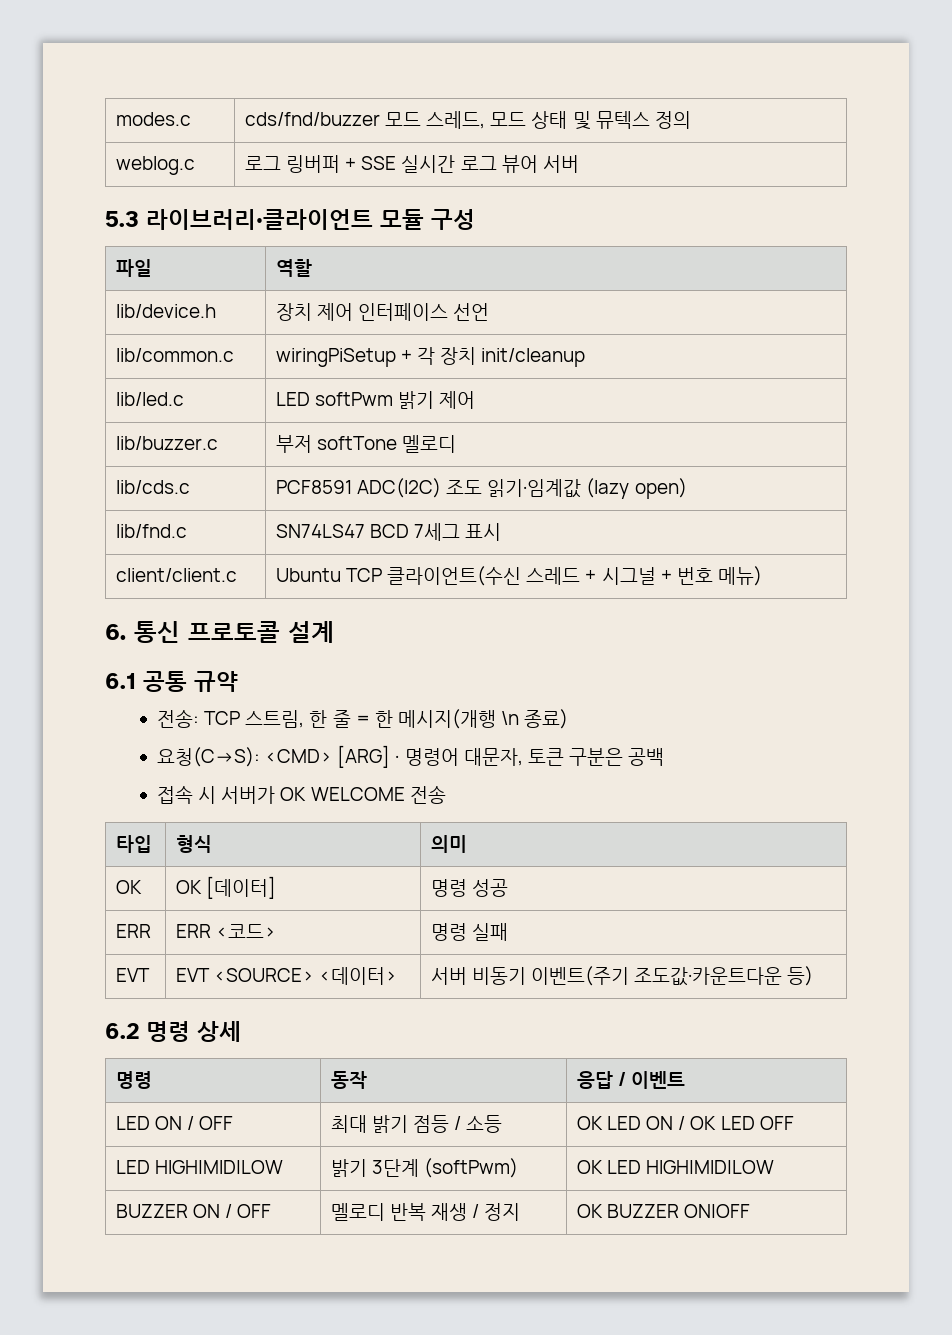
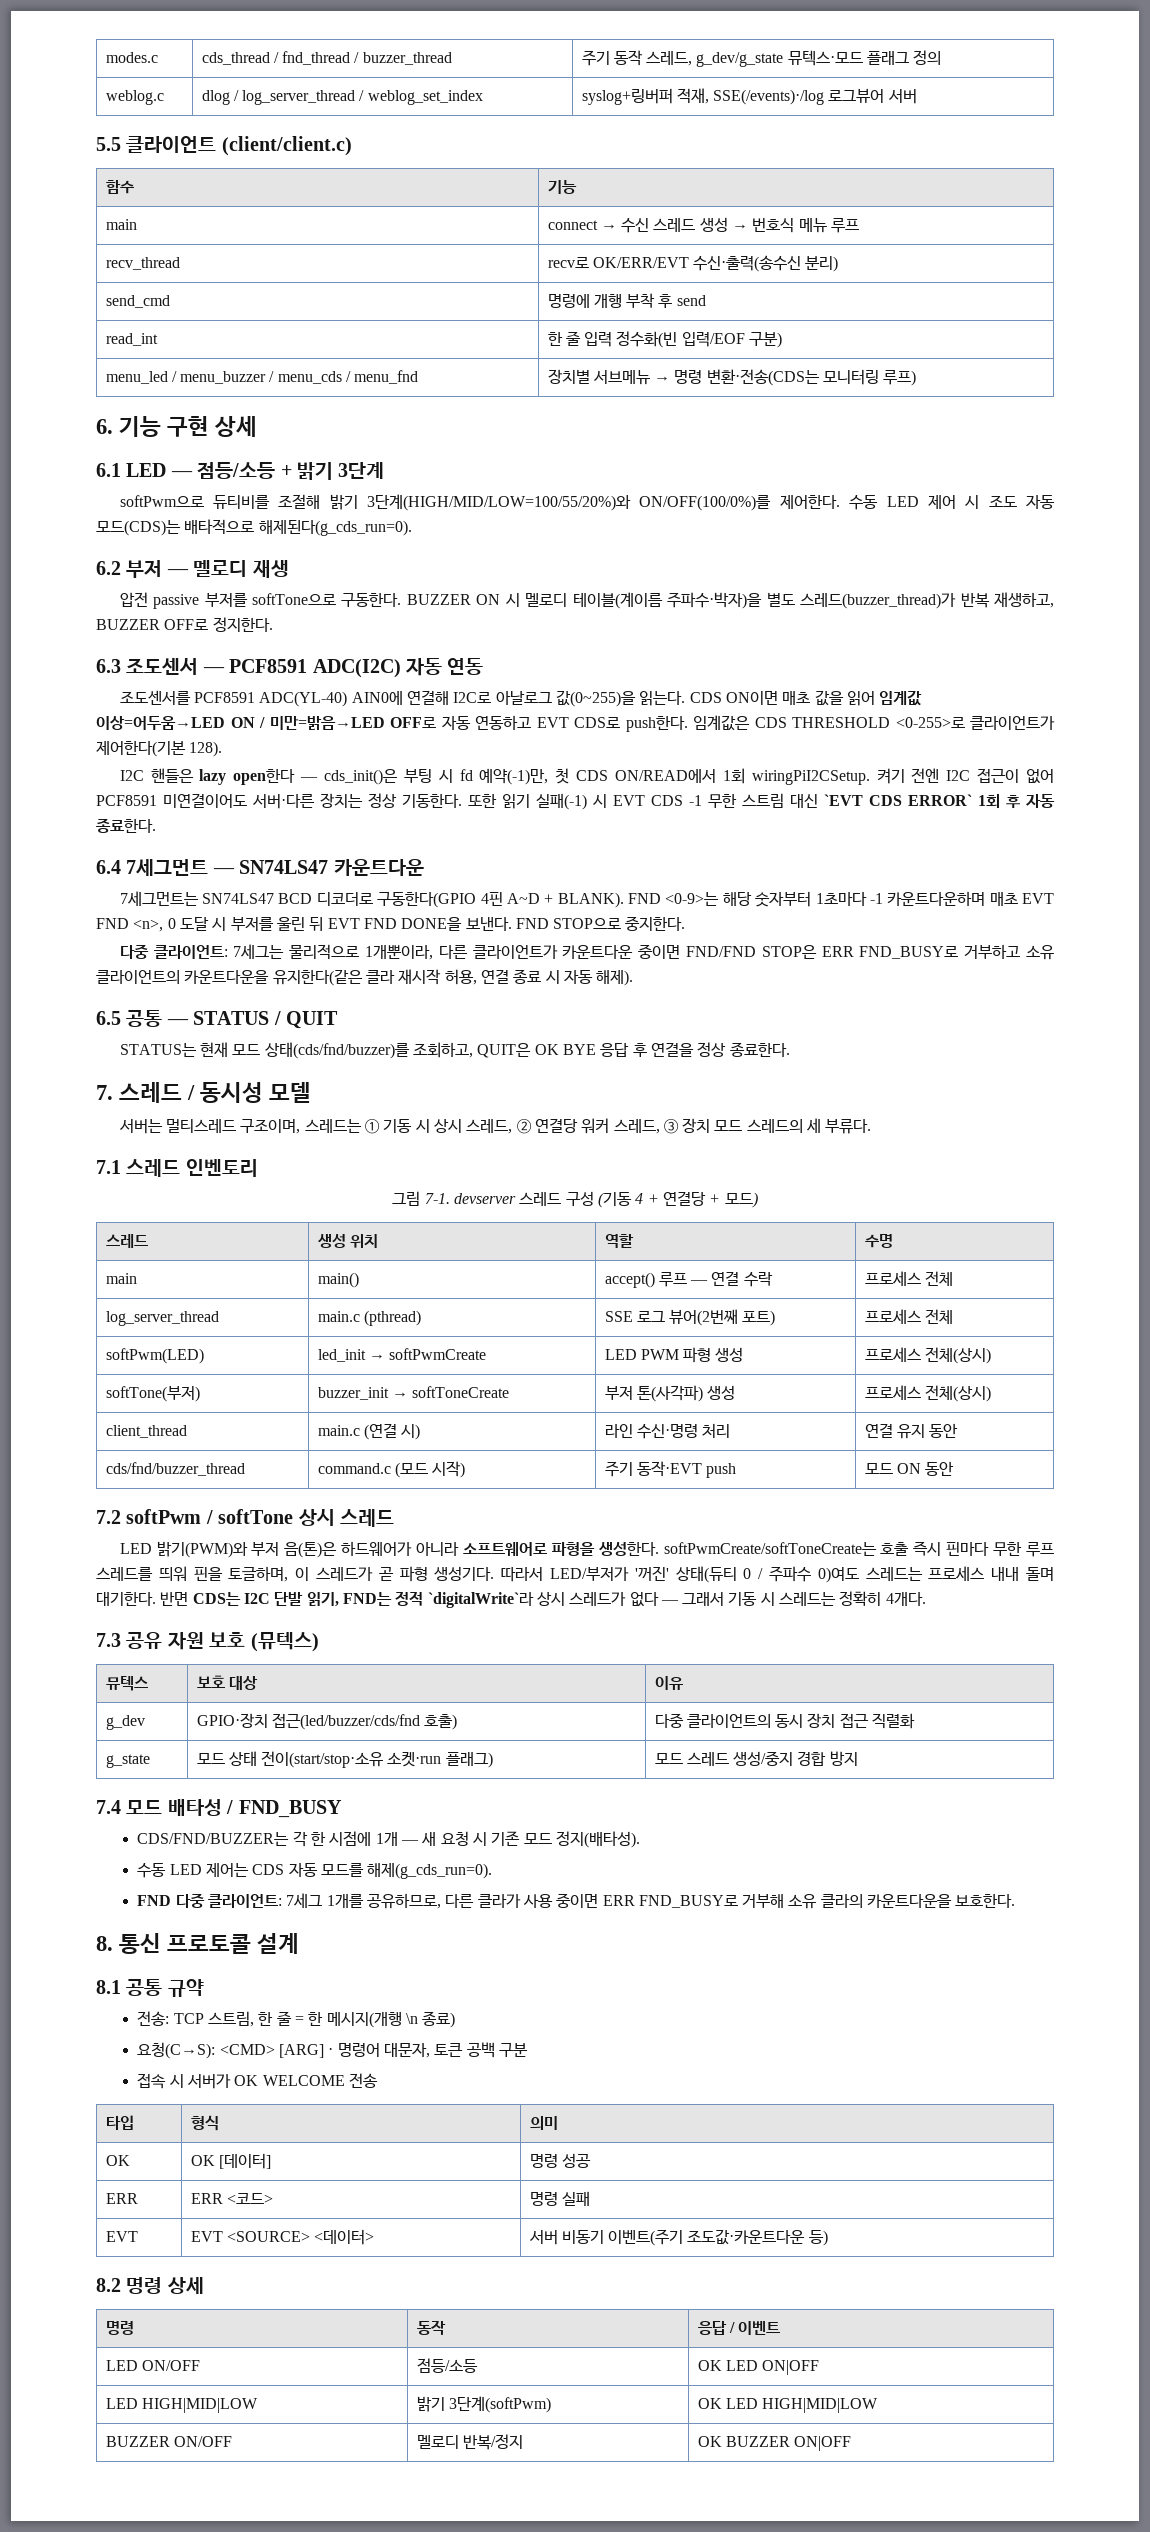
- modes.c | cds/fnd/buzzer 모드 스레드, 모드 상태 및 뮤텍스 정의
- weblog.c | 로그 링버퍼 + SSE 실시간 로그 뷰어 서버
- 5.3 라이브러리·클라이언트 모듈 구성
- 파일 | 역할
- lib/device.h | 장치 제어 인터페이스 선언
- lib/common.c | wiringPiSetup + 각 장치 init/cleanup
- lib/led.c | LED softPwm 밝기 제어
- lib/buzzer.c | 부저 softTone 멜로디
- lib/cds.c | PCF8591 ADC(I2C) 조도 읽기·임계값 (lazy open)
- lib/fnd.c | SN74LS47 BCD 7세그 표시
- client/client.c | Ubuntu TCP 클라이언트(수신 스레드 + 시그널 + 번호 메뉴)
- 6. 통신 프로토콜 설계
+ modes.c | cds_thread / fnd_thread / buzzer_thread | 주기 동작 스레드, g_dev/g_state 뮤텍스·모드 플래그 정의
+ weblog.c | dlog / log_server_thread / weblog_set_index | syslog+링버퍼 적재, SSE(/events)·/log 로그뷰어 서버
+ 5.5 클라이언트 (client/client.c)
+ 함수 | 기능
+ main | connect → 수신 스레드 생성 → 번호식 메뉴 루프
+ recv_thread | recv로 OK/ERR/EVT 수신·출력(송수신 분리)
+ send_cmd | 명령에 개행 부착 후 send
+ read_int | 한 줄 입력 정수화(빈 입력/EOF 구분)
+ menu_led / menu_buzzer / menu_cds / menu_fnd | 장치별 서브메뉴 → 명령 변환·전송(CDS는 모니터링 루프)
+ 6. 기능 구현 상세
+ 6.1 LED — 점등/소등 + 밝기 3단계
+ softPwm으로 듀티비를 조절해 밝기 3단계(HIGH/MID/LOW=100/55/20%)와 ON/OFF(100/0%)를 제어한다. 수동 LED 제어 시 조도 자동 모드(CDS)는 배타적으로 해제된다(g_cds_run=0).
+ 6.2 부저 — 멜로디 재생
+ 압전 passive 부저를 softTone으로 구동한다. BUZZER ON 시 멜로디 테이블(계이름 주파수·박자)을 별도 스레드(buzzer_thread)가 반복 재생하고, BUZZER OFF로 정지한다.
+ 6.3 조도센서 — PCF8591 ADC(I2C) 자동 연동
+ 조도센서를 PCF8591 ADC(YL-40) AIN0에 연결해 I2C로 아날로그 값(0~255)을 읽는다. CDS ON이면 매초 값을 읽어 임계값 이상=어두움→LED ON / 미만=밝음→LED OFF로 자동 연동하고 EVT CDS로 push한다. 임계값은 CDS THRESHOLD <0-255>로 클라이언트가 제어한다(기본 128).
+ I2C 핸들은 lazy open한다 — cds_init()은 부팅 시 fd 예약(-1)만, 첫 CDS ON/READ에서 1회 wiringPiI2CSetup. 켜기 전엔 I2C 접근이 없어 PCF8591 미연결이어도 서버·다른 장치는 정상 기동한다. 또한 읽기 실패(-1) 시 EVT CDS -1 무한 스트림 대신 `EVT CDS ERROR` 1회 후 자동 종료한다.
+ 6.4 7세그먼트 — SN74LS47 카운트다운
+ 7세그먼트는 SN74LS47 BCD 디코더로 구동한다(GPIO 4핀 A~D + BLANK). FND <0-9>는 해당 숫자부터 1초마다 -1 카운트다운하며 매초 EVT FND <n>, 0 도달 시 부저를 울린 뒤 EVT FND DONE을 보낸다. FND STOP으로 중지한다.
+ 다중 클라이언트: 7세그는 물리적으로 1개뿐이라, 다른 클라이언트가 카운트다운 중이면 FND/FND STOP은 ERR FND_BUSY로 거부하고 소유 클라이언트의 카운트다운을 유지한다(같은 클라 재시작 허용, 연결 종료 시 자동 해제).
+ 6.5 공통 — STATUS / QUIT
+ STATUS는 현재 모드 상태(cds/fnd/buzzer)를 조회하고, QUIT은 OK BYE 응답 후 연결을 정상 종료한다.
+ 7. 스레드 / 동시성 모델
+ 서버는 멀티스레드 구조이며, 스레드는 ① 기동 시 상시 스레드, ② 연결당 워커 스레드, ③ 장치 모드 스레드의 세 부류다.
+ 7.1 스레드 인벤토리
+ 그림 7-1. devserver 스레드 구성 (기동 4 + 연결당 + 모드)
+ 스레드 | 생성 위치 | 역할 | 수명
+ main | main() | accept() 루프 — 연결 수락 | 프로세스 전체
+ log_server_thread | main.c (pthread) | SSE 로그 뷰어(2번째 포트) | 프로세스 전체
+ softPwm(LED) | led_init → softPwmCreate | LED PWM 파형 생성 | 프로세스 전체(상시)
+ softTone(부저) | buzzer_init → softToneCreate | 부저 톤(사각파) 생성 | 프로세스 전체(상시)
+ client_thread | main.c (연결 시) | 라인 수신·명령 처리 | 연결 유지 동안
+ cds/fnd/buzzer_thread | command.c (모드 시작) | 주기 동작·EVT push | 모드 ON 동안
+ 7.2 softPwm / softTone 상시 스레드
+ LED 밝기(PWM)와 부저 음(톤)은 하드웨어가 아니라 소프트웨어로 파형을 생성한다. softPwmCreate/softToneCreate는 호출 즉시 핀마다 무한 루프 스레드를 띄워 핀을 토글하며, 이 스레드가 곧 파형 생성기다. 따라서 LED/부저가 '꺼진' 상태(듀티 0 / 주파수 0)여도 스레드는 프로세스 내내 돌며 대기한다. 반면 CDS는 I2C 단발 읽기, FND는 정적 `digitalWrite`라 상시 스레드가 없다 — 그래서 기동 시 스레드는 정확히 4개다.
+ 7.3 공유 자원 보호 (뮤텍스)
+ 뮤텍스 | 보호 대상 | 이유
+ g_dev | GPIO·장치 접근(led/buzzer/cds/fnd 호출) | 다중 클라이언트의 동시 장치 접근 직렬화
+ g_state | 모드 상태 전이(start/stop·소유 소켓·run 플래그) | 모드 스레드 생성/중지 경합 방지
+ 7.4 모드 배타성 / FND_BUSY
+ CDS/FND/BUZZER는 각 한 시점에 1개 — 새 요청 시 기존 모드 정지(배타성).
+ 수동 LED 제어는 CDS 자동 모드를 해제(g_cds_run=0).
+ FND 다중 클라이언트: 7세그 1개를 공유하므로, 다른 클라가 사용 중이면 ERR FND_BUSY로 거부해 소유 클라의 카운트다운을 보호한다.
+ 8. 통신 프로토콜 설계
- 6.1 공통 규약
+ 8.1 공통 규약
- 요청(C→S): <CMD> [ARG] · 명령어 대문자, 토큰 구분은 공백
+ 요청(C→S): <CMD> [ARG] · 명령어 대문자, 토큰 공백 구분
- 6.2 명령 상세
+ 8.2 명령 상세
- LED ON / OFF | 최대 밝기 점등 / 소등 | OK LED ON / OK LED OFF
+ LED ON/OFF | 점등/소등 | OK LED ON|OFF
- LED HIGH|MID|LOW | 밝기 3단계 (softPwm) | OK LED HIGH|MID|LOW
+ LED HIGH|MID|LOW | 밝기 3단계(softPwm) | OK LED HIGH|MID|LOW
- BUZZER ON / OFF | 멜로디 반복 재생 / 정지 | OK BUZZER ON|OFF
+ BUZZER ON/OFF | 멜로디 반복/정지 | OK BUZZER ON|OFF

